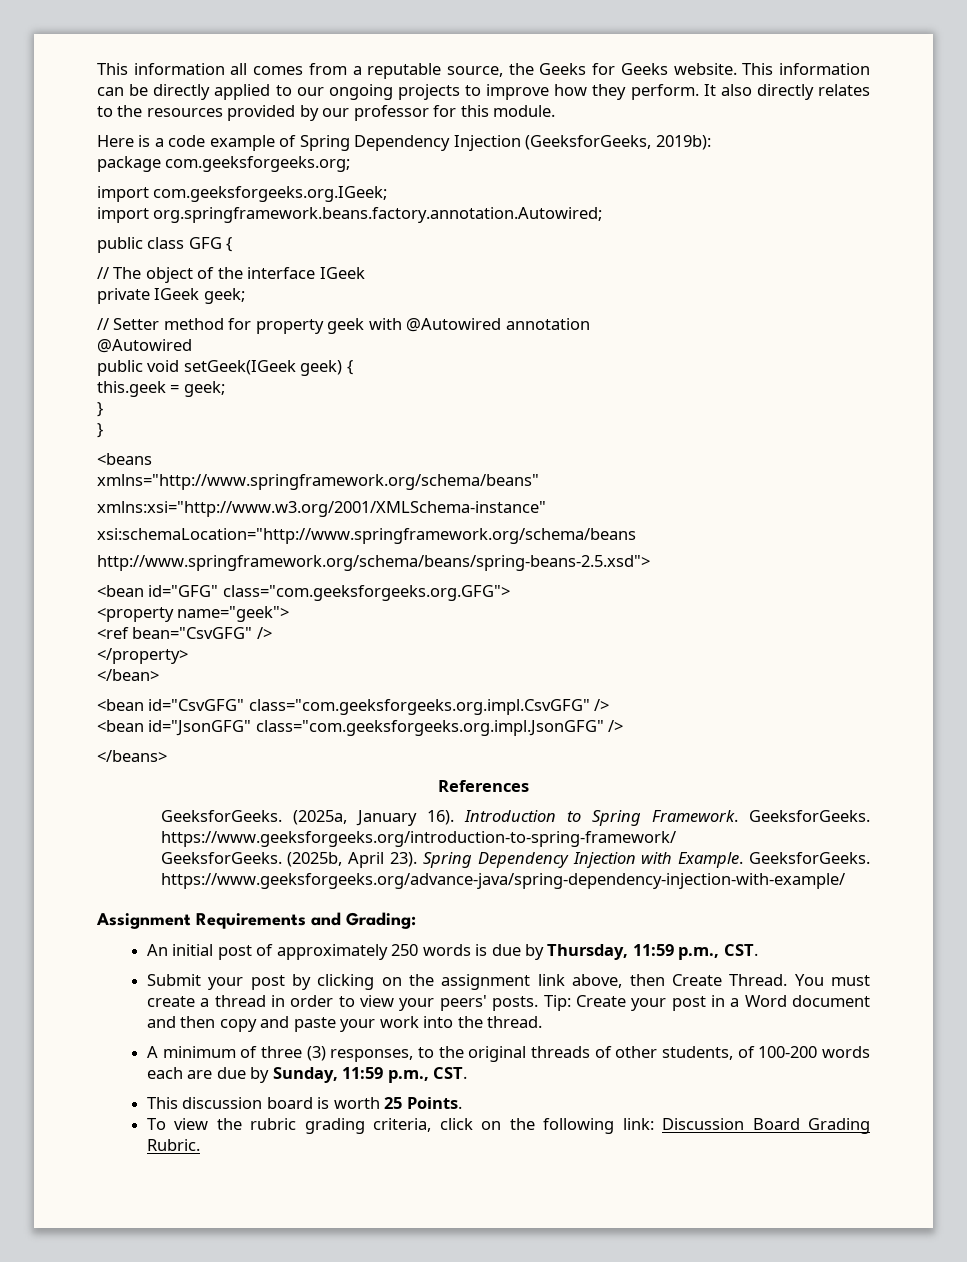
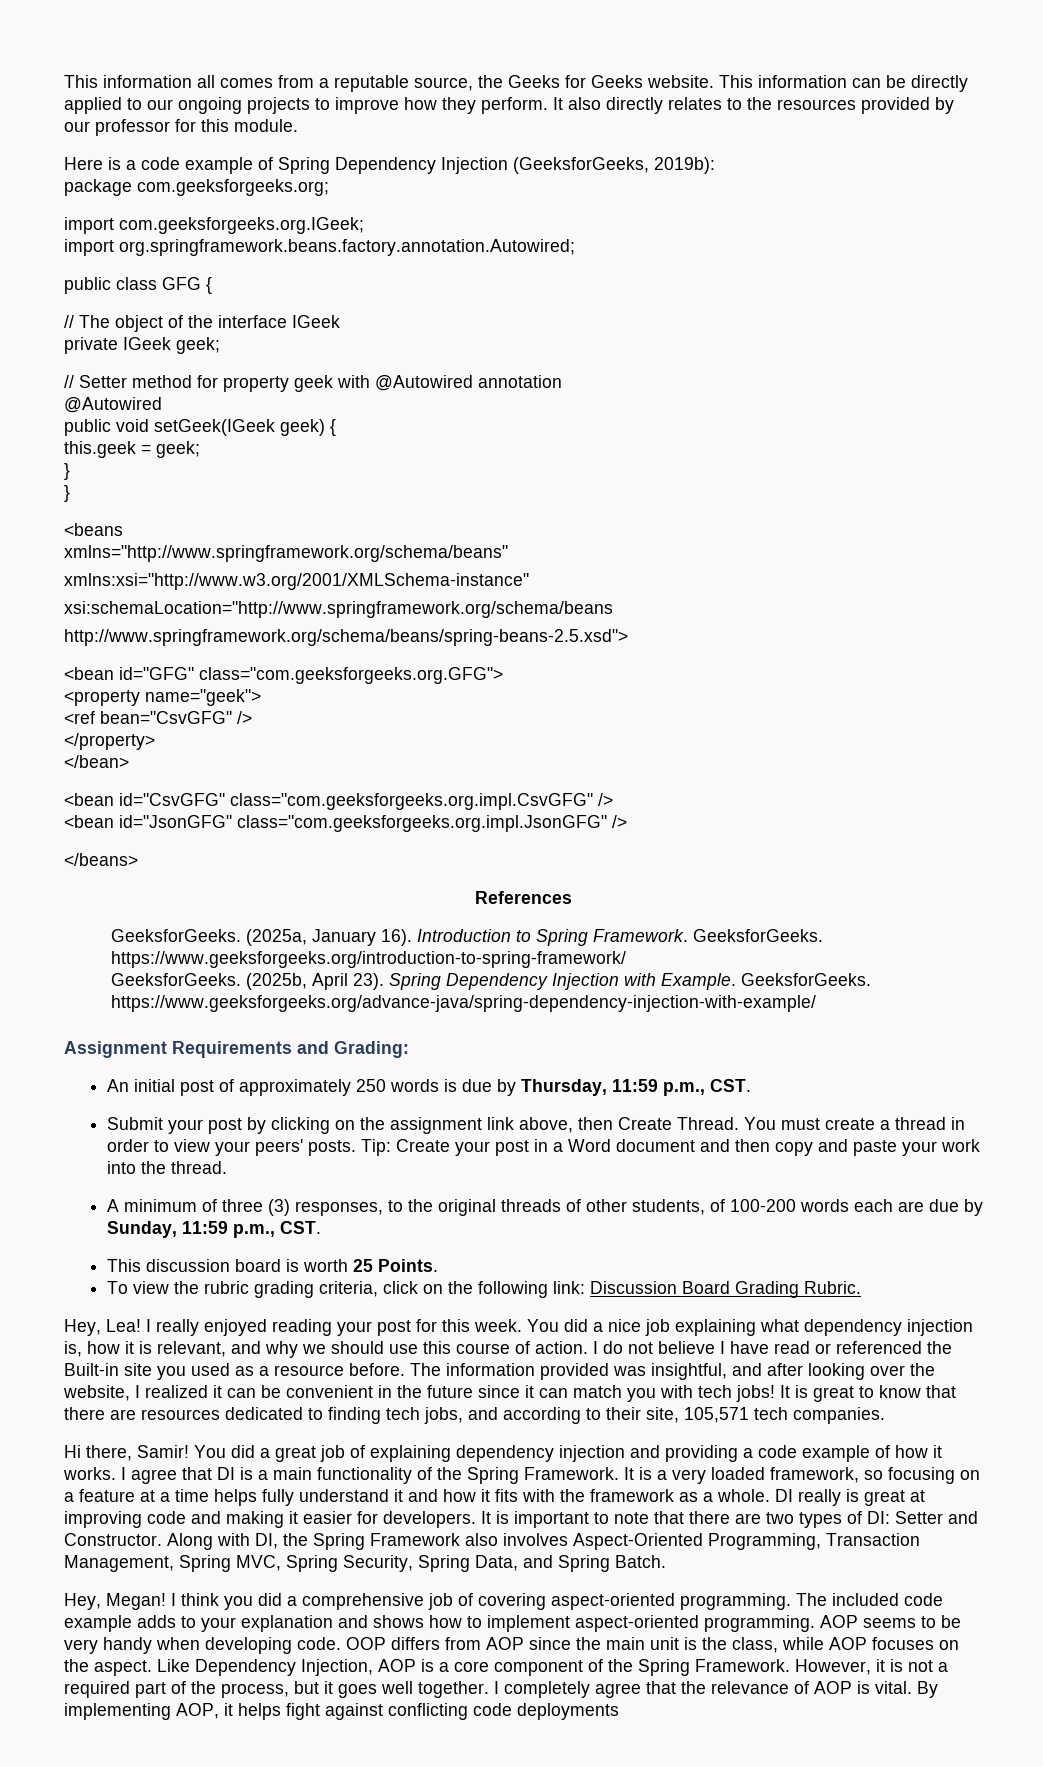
+ Hey, Lea! I really enjoyed reading your post for this week. You did a nice job explaining what dependency injection is, how it is relevant, and why we should use this course of action. I do not believe I have read or referenced the Built-in site you used as a resource before. The information provided was insightful, and after looking over the website, I realized it can be convenient in the future since it can match you with tech jobs! It is great to know that there are resources dedicated to finding tech jobs, and according to their site, 105,571 tech companies.
+ Hi there, Samir! You did a great job of explaining dependency injection and providing a code example of how it works. I agree that DI is a main functionality of the Spring Framework. It is a very loaded framework, so focusing on a feature at a time helps fully understand it and how it fits with the framework as a whole. DI really is great at improving code and making it easier for developers. It is important to note that there are two types of DI: Setter and Constructor. Along with DI, the Spring Framework also involves Aspect-Oriented Programming, Transaction Management, Spring MVC, Spring Security, Spring Data, and Spring Batch.
+ Hey, Megan! I think you did a comprehensive job of covering aspect-oriented programming. The included code example adds to your explanation and shows how to implement aspect-oriented programming. AOP seems to be very handy when developing code. OOP differs from AOP since the main unit is the class, while AOP focuses on the aspect. Like Dependency Injection, AOP is a core component of the Spring Framework. However, it is not a required part of the process, but it goes well together. I completely agree that the relevance of AOP is vital. By implementing AOP, it helps fight against conflicting code deployments

